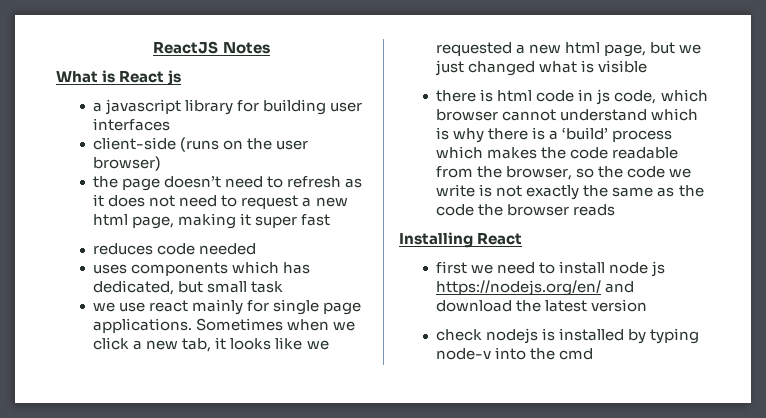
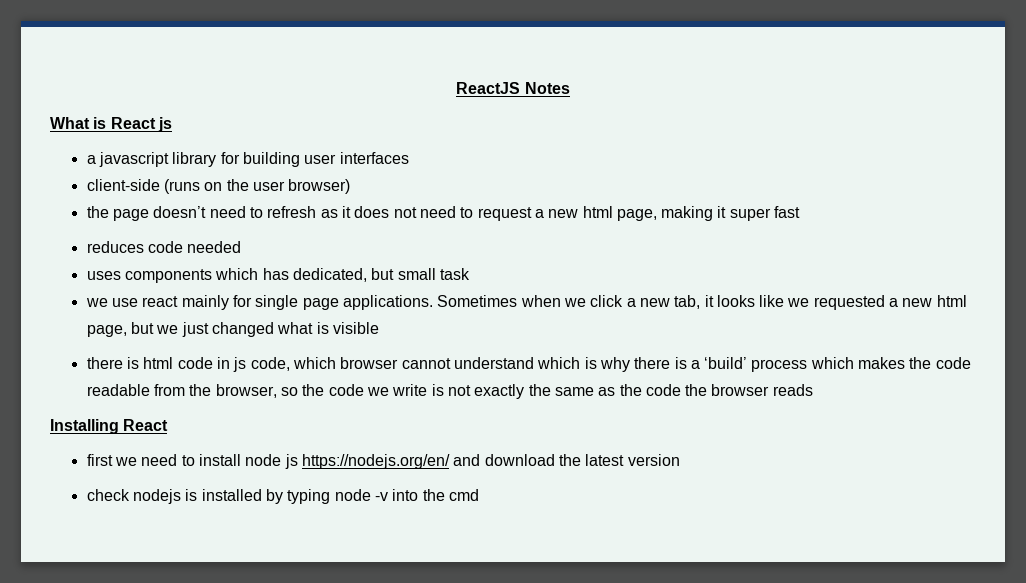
- check nodejs is installed by typing node-v into the cmd
+ check nodejs is installed by typing node -v into the cmd

